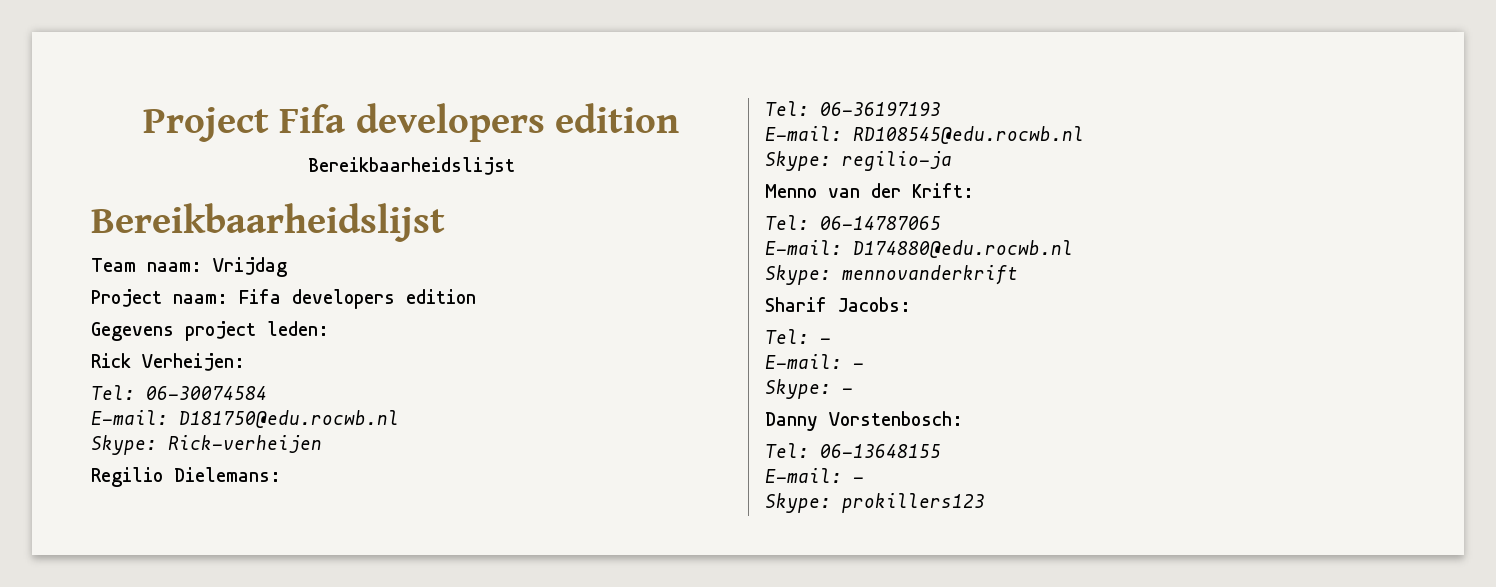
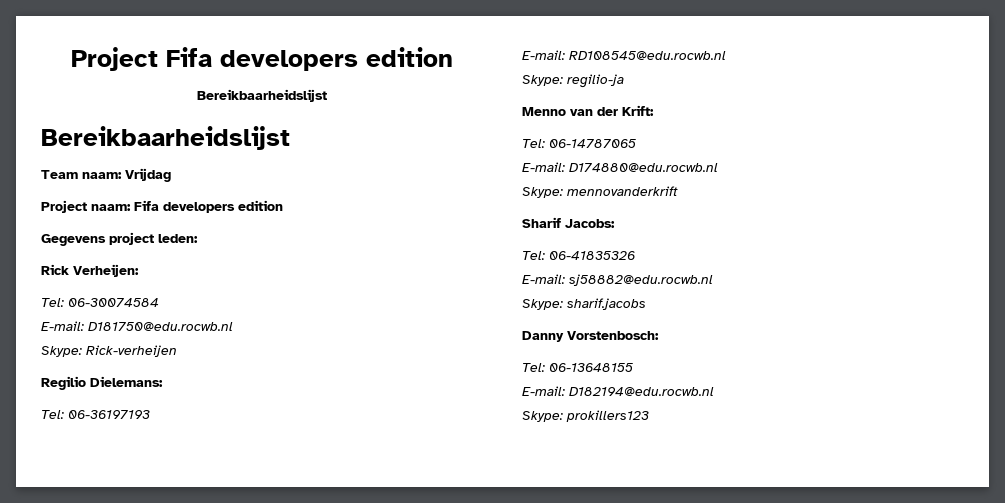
- Tel: -
- E-mail: -
- Skype: -
+ Tel: 06-41835326
+ E-mail: sj58882@edu.rocwb.nl
+ Skype: sharif.jacobs
  Tel: 06-13648155
- E-mail: -
+ E-mail: D182194@edu.rocwb.nl

